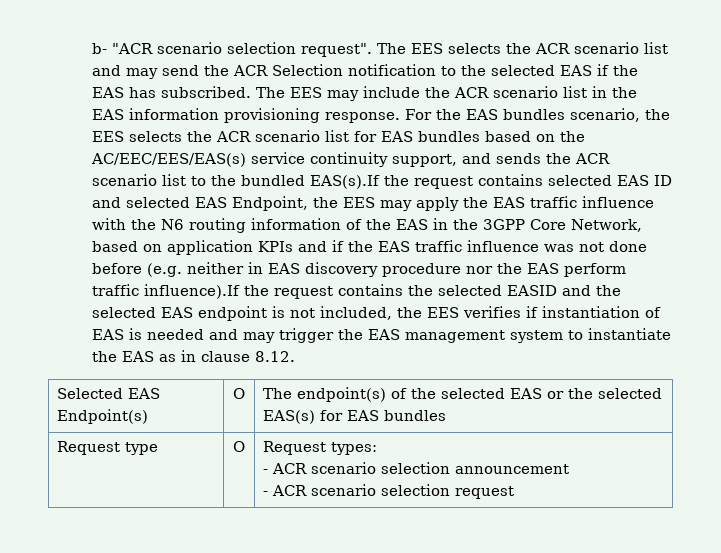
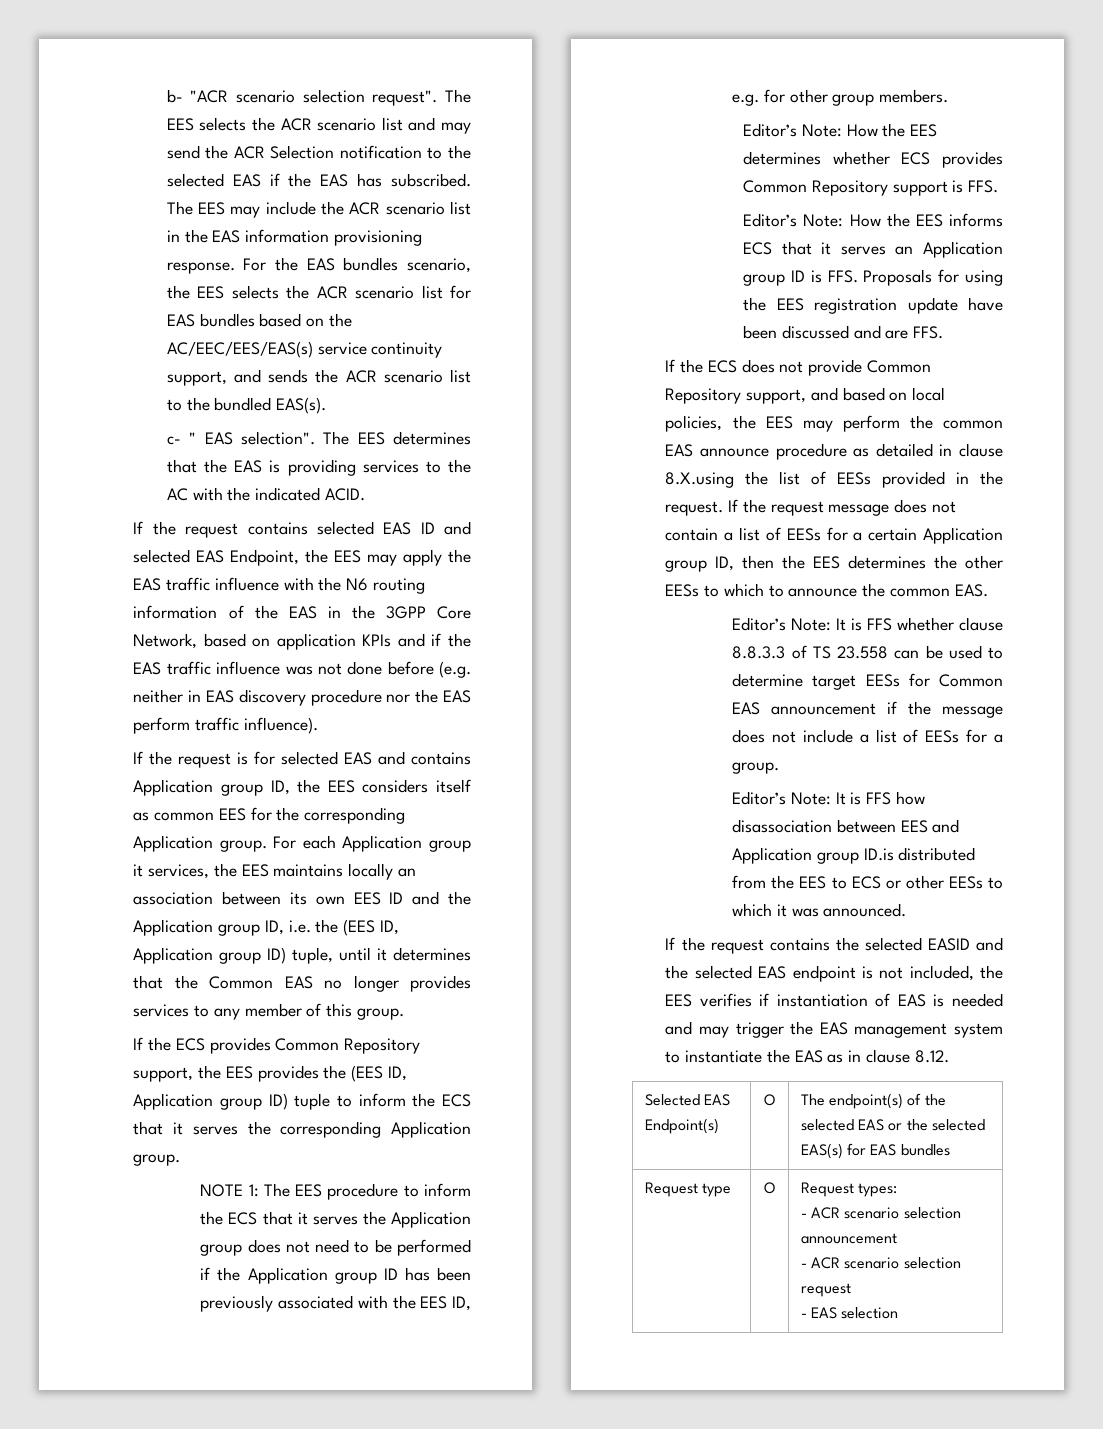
- For the EAS bundles scenario, the EES selects the ACR scenario list for EAS bundles based on the AC/EEC/EES/EAS(s) service continuity support, and sends the ACR scenario list to the bundled EAS(s).If the request contains selected EAS ID and selected EAS Endpoint, the EES may apply the EAS traffic influence with the N6 routing information of the EAS in the 3GPP Core Network, based on application KPIs and if the EAS traffic influence was not done before (e.g. neither in EAS discovery procedure nor the EAS perform traffic influence).If the request contains the selected EASID and the selected EAS endpoint is not included, the EES verifies if instantiation of EAS is needed and may trigger the EAS management system to instantiate the EAS as in clause 8.12.
+ For the EAS bundles scenario, the EES selects the ACR scenario list for EAS bundles based on the AC/EEC/EES/EAS(s) service continuity support, and sends the ACR scenario list to the bundled EAS(s).
+ c- " EAS selection". The EES determines that the EAS is providing services to the AC with the indicated ACID.
+ If the request contains selected EAS ID and selected EAS Endpoint, the EES may apply the EAS traffic influence with the N6 routing information of the EAS in the 3GPP Core Network, based on application KPIs and if the EAS traffic influence was not done before (e.g. neither in EAS discovery procedure nor the EAS perform traffic influence).
+ If the request is for selected EAS and contains Application group ID, the EES considers itself as common EES for the corresponding Application group. For each Application group it services, the EES maintains locally an association between its own EES ID and the Application group ID, i.e. the (EES ID, Application group ID) tuple, until it determines that the Common EAS no longer provides services to any member of this group.
+ If the ECS provides Common Repository support, the EES provides the (EES ID, Application group ID) tuple to inform the ECS that it serves the corresponding Application group.
+ NOTE 1: The EES procedure to inform the ECS that it serves the Application group does not need to be performed if the Application group ID has been previously associated with the EES ID, e.g. for other group members.
+ Editor’s Note: How the EES determines whether ECS provides Common Repository support is FFS.
+ Editor’s Note: How the EES informs ECS that it serves an Application group ID is FFS. Proposals for using the EES registration update have been discussed and are FFS.
+ If the ECS does not provide Common Repository support, and based on local policies, the EES may perform the common EAS announce procedure as detailed in clause 8.X.using the list of EESs provided in the request. If the request message does not contain a list of EESs for a certain Application group ID, then the EES determines the other EESs to which to announce the common EAS.
+ Editor’s Note: It is FFS whether clause 8.8.3.3 of TS 23.558 can be used to determine target EESs for Common EAS announcement if the message does not include a list of EESs for a group.
+ Editor’s Note: It is FFS how disassociation between EES and Application group ID.is distributed from the EES to ECS or other EESs to which it was announced.
+ If the request contains the selected EASID and the selected EAS endpoint is not included, the EES verifies if instantiation of EAS is needed and may trigger the EAS management system to instantiate the EAS as in clause 8.12.
  Request type | O | Request types:
  - ACR scenario selection announcement
  - ACR scenario selection request
+ - EAS selection

